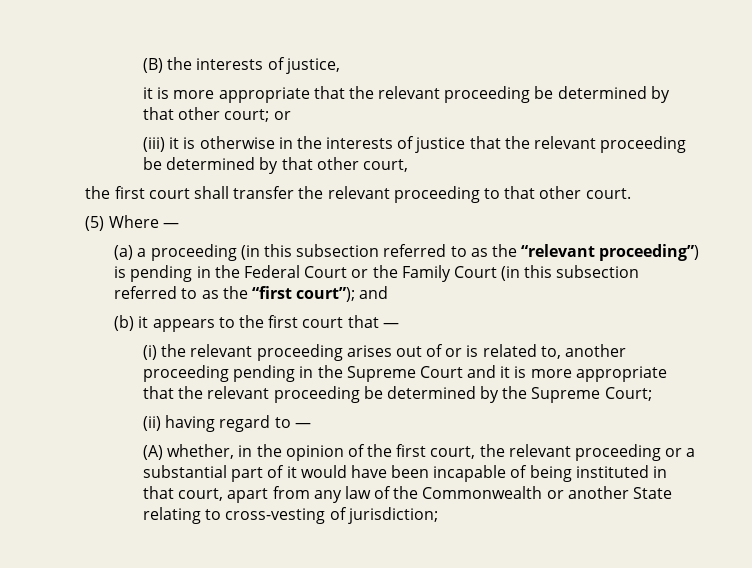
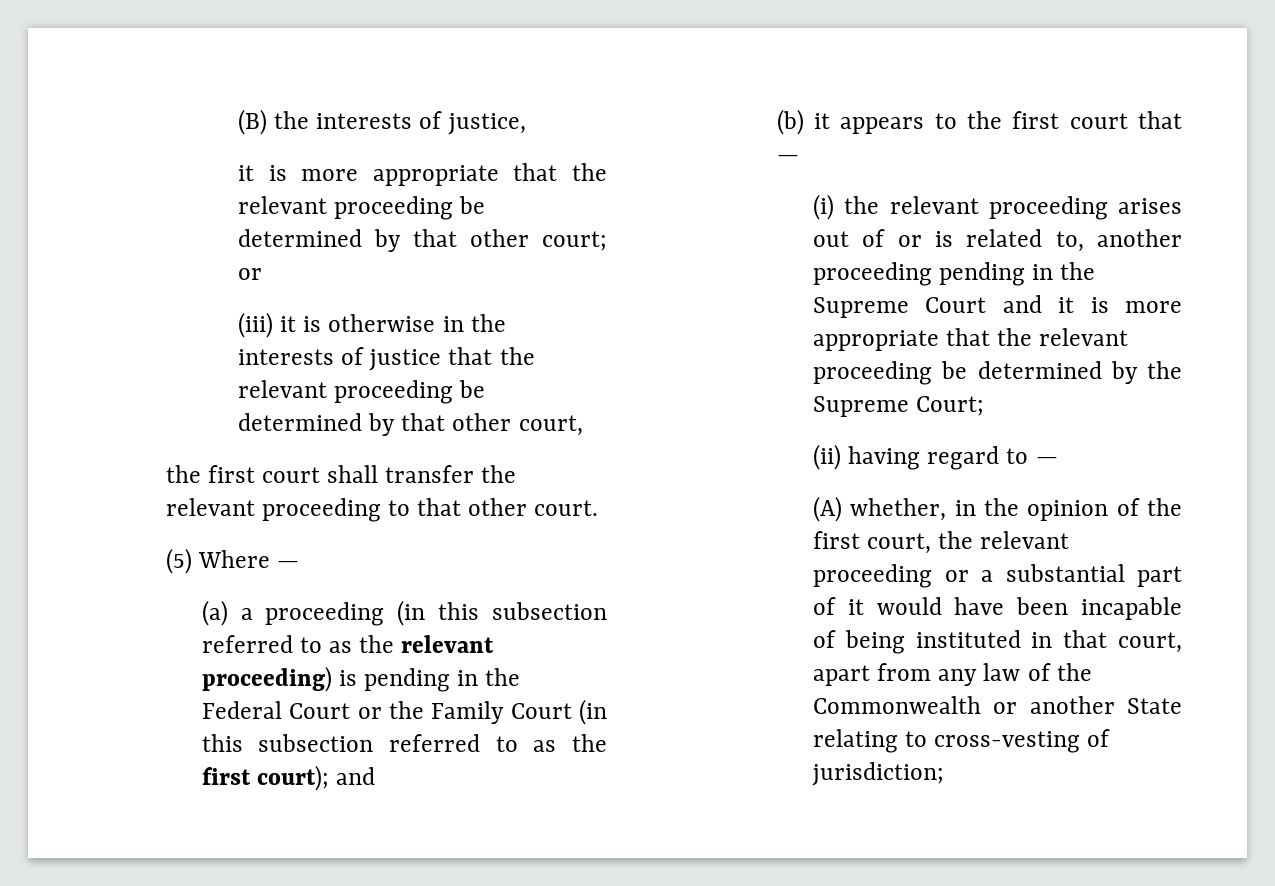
- (a) a proceeding (in this subsection referred to as the “relevant proceeding”) is pending in the Federal Court or the Family Court (in this subsection referred to as the “first court”); and
+ (a) a proceeding (in this subsection referred to as the relevant proceeding) is pending in the Federal Court or the Family Court (in this subsection referred to as the first court); and

